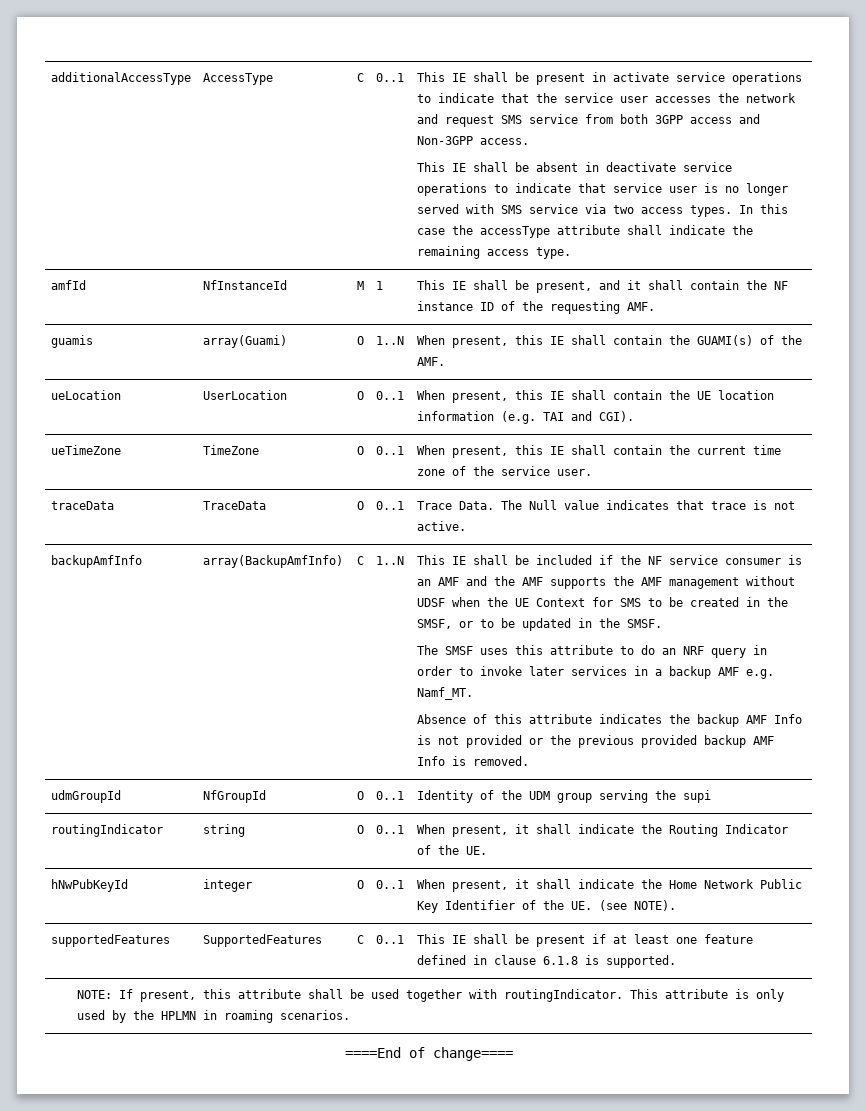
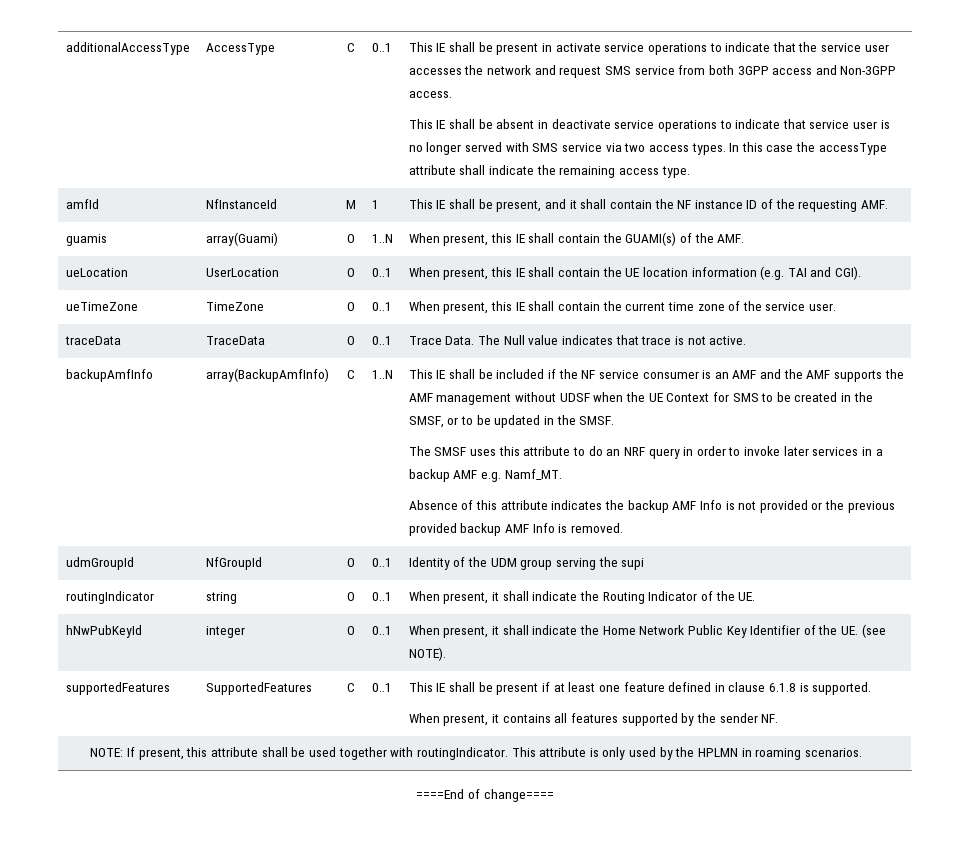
  supportedFeatures | SupportedFeatures | C | 0..1 | This IE shall be present if at least one feature defined in clause 6.1.8 is supported.
+ When present, it contains all features supported by the sender NF.

